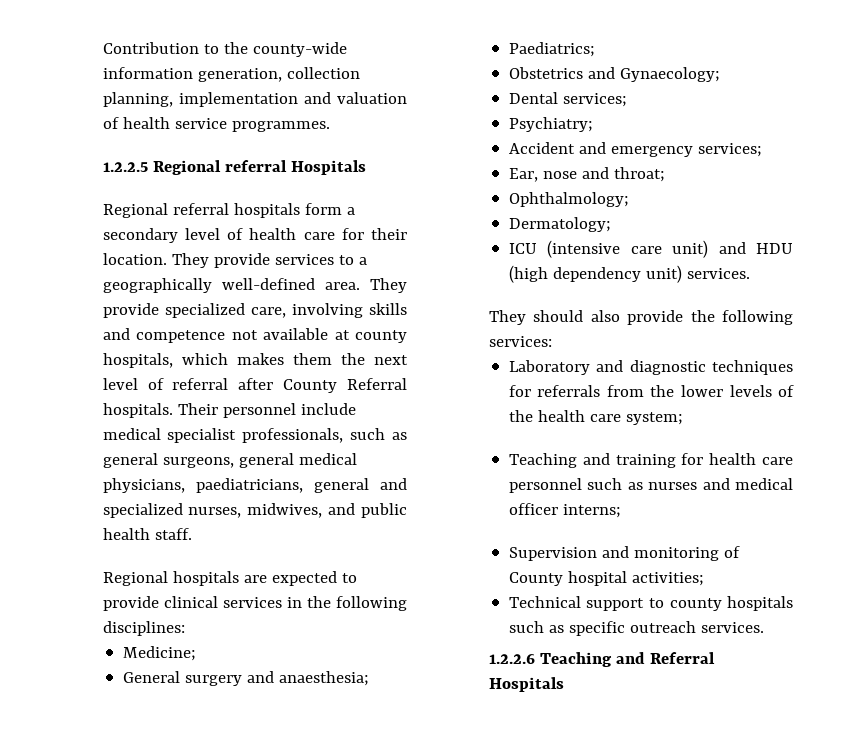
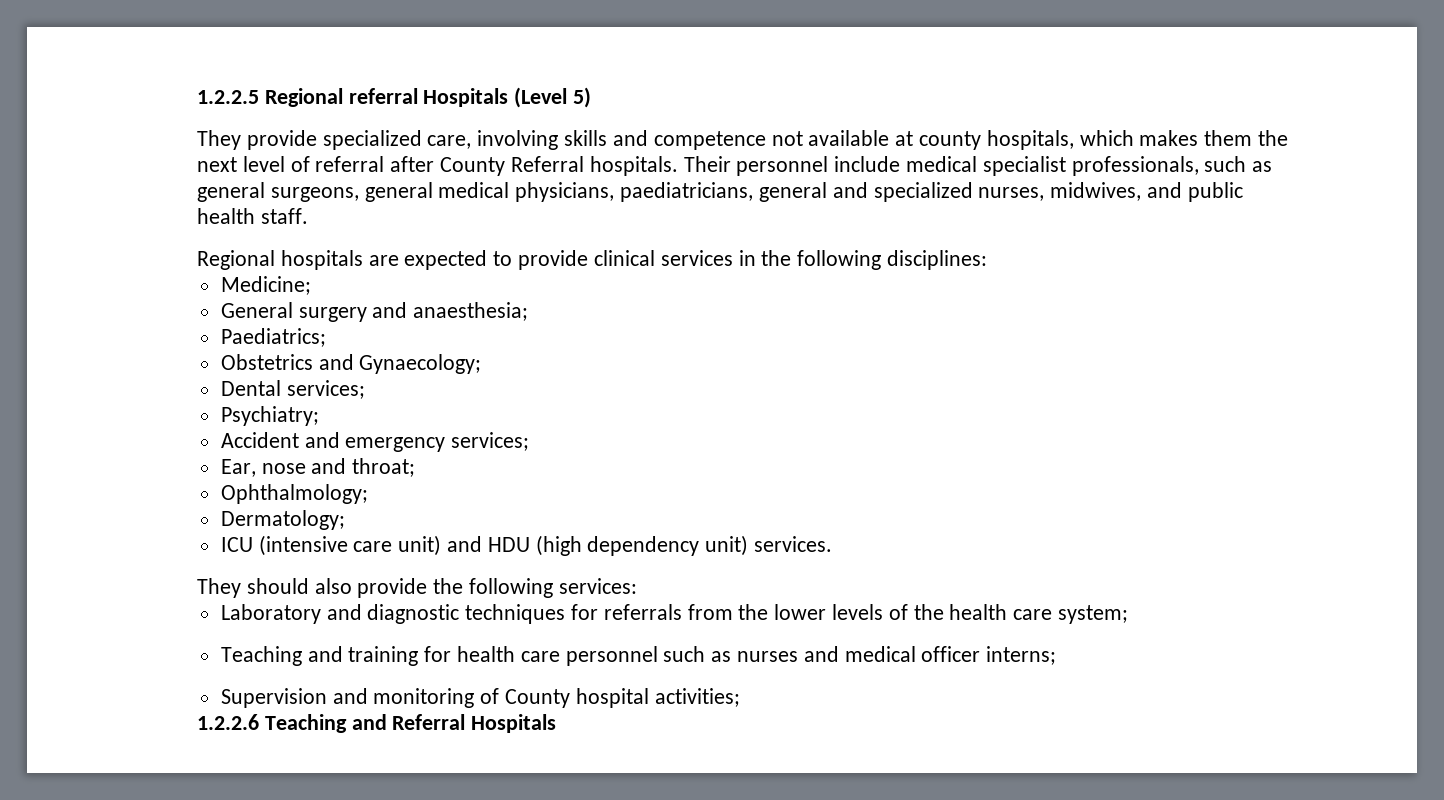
- Contribution to the county-wide information generation, collection planning, implementation and valuation of health service programmes.
- 1.2.2.5 Regional referral Hospitals
- Regional referral hospitals form a secondary level of health care for their location. They provide services to a geographically well-defined area. They provide specialized care, involving skills and competence not available at county hospitals, which makes them the next level of referral after County Referral hospitals.
+ 1.2.2.5 Regional referral Hospitals (Level 5)
+ They provide specialized care, involving skills and competence not available at county hospitals, which makes them the next level of referral after County Referral hospitals.
- Technical support to county hospitals such as specific outreach services.

